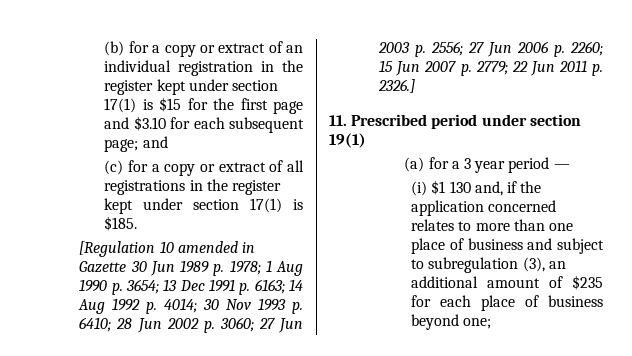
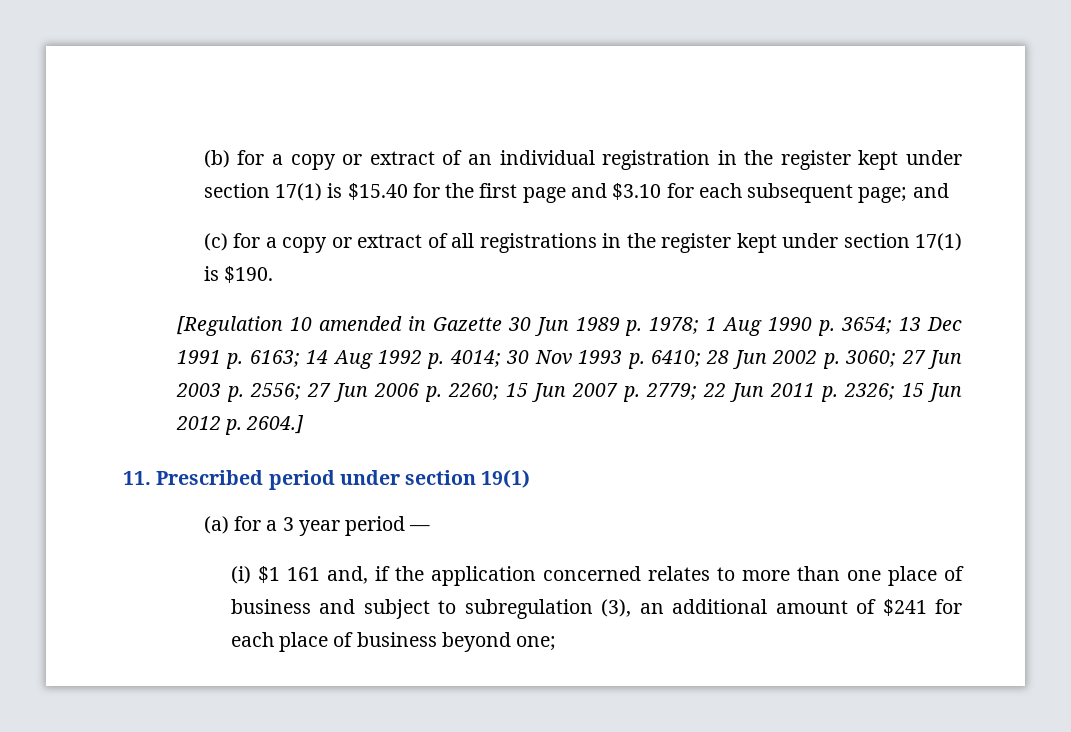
- (b) for a copy or extract of an individual registration in the register kept under section 17(1) is $15 for the first page and $3.10 for each subsequent page; and
+ (b) for a copy or extract of an individual registration in the register kept under section 17(1) is $15.40 for the first page and $3.10 for each subsequent page; and
- (c) for a copy or extract of all registrations in the register kept under section 17(1) is $185.
+ (c) for a copy or extract of all registrations in the register kept under section 17(1) is $190.
- [Regulation 10 amended in Gazette 30 Jun 1989 p. 1978; 1 Aug 1990 p. 3654; 13 Dec 1991 p. 6163; 14 Aug 1992 p. 4014; 30 Nov 1993 p. 6410; 28 Jun 2002 p. 3060; 27 Jun 2003 p. 2556; 27 Jun 2006 p. 2260; 15 Jun 2007 p. 2779; 22 Jun 2011 p. 2326.]
+ [Regulation 10 amended in Gazette 30 Jun 1989 p. 1978; 1 Aug 1990 p. 3654; 13 Dec 1991 p. 6163; 14 Aug 1992 p. 4014; 30 Nov 1993 p. 6410; 28 Jun 2002 p. 3060; 27 Jun 2003 p. 2556; 27 Jun 2006 p. 2260; 15 Jun 2007 p. 2779; 22 Jun 2011 p. 2326; 15 Jun 2012 p. 2604.]
- (i) $1 130 and, if the application concerned relates to more than one place of business and subject to subregulation (3), an additional amount of $235 for each place of business beyond one;
+ (i) $1 161 and, if the application concerned relates to more than one place of business and subject to subregulation (3), an additional amount of $241 for each place of business beyond one;

